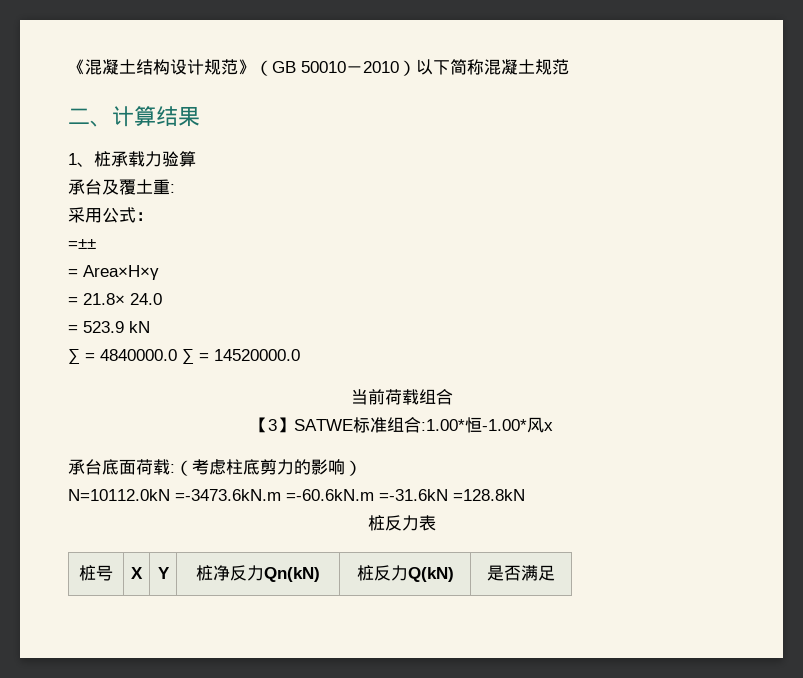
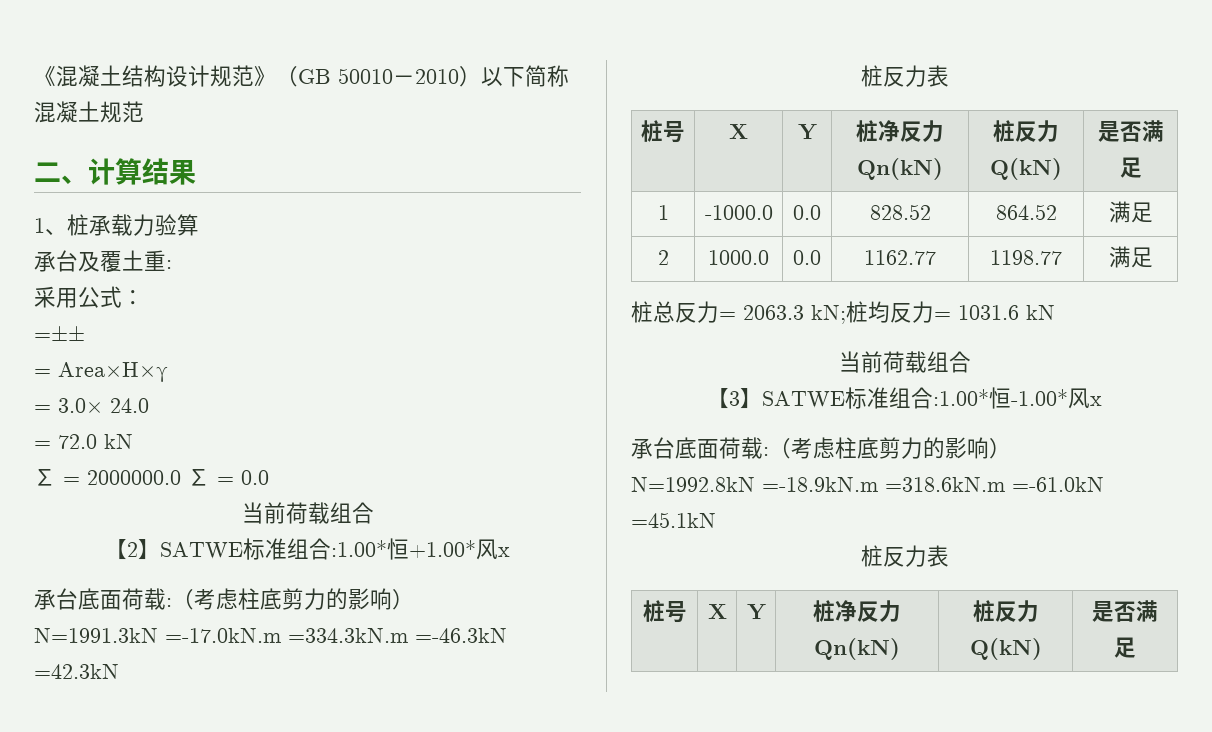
- = 21.8× 24.0
+ = 3.0× 24.0
- = 523.9 kN
+ = 72.0 kN
- ∑ = 4840000.0 ∑ = 14520000.0
+ ∑ = 2000000.0 ∑ = 0.0
+ 当前荷载组合
+ 【2】SATWE标准组合:1.00*恒+1.00*风x
+ 承台底面荷载:（考虑柱底剪力的影响）
+ N=1991.3kN =-17.0kN.m =334.3kN.m =-46.3kN =42.3kN
+ 桩反力表
+ 桩号 | X | Y | 桩净反力Qn(kN) | 桩反力Q(kN) | 是否满足
+ 1 | -1000.0 | 0.0 | 828.52 | 864.52 | 满足
+ 2 | 1000.0 | 0.0 | 1162.77 | 1198.77 | 满足
+ 桩总反力= 2063.3 kN;桩均反力= 1031.6 kN
- N=10112.0kN =-3473.6kN.m =-60.6kN.m =-31.6kN =128.8kN
+ N=1992.8kN =-18.9kN.m =318.6kN.m =-61.0kN =45.1kN

